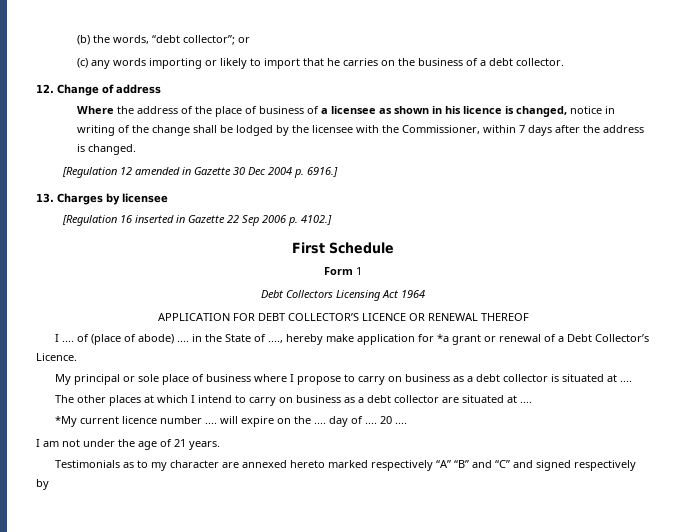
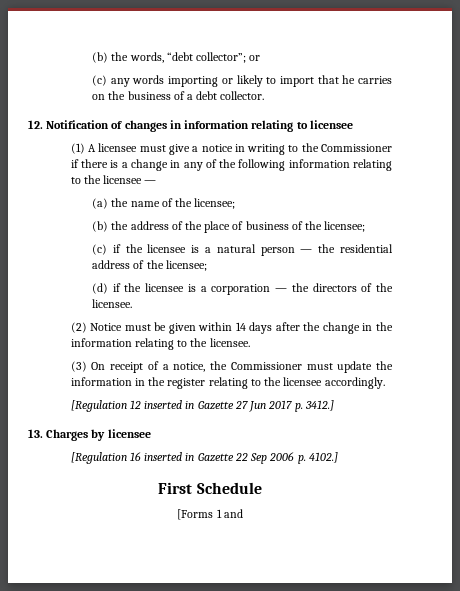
- 12. Change of address
- Where the address of the place of business of a licensee as shown in his licence is changed, notice in writing of the change shall be lodged by the licensee with the Commissioner, within 7 days after the address is changed.
+ 12. Notification of changes in information relating to licensee
+ (1) A licensee must give a notice in writing to the Commissioner if there is a change in any of the following information relating to the licensee —
+ (a) the name of the licensee;
+ (b) the address of the place of business of the licensee;
+ (c) if the licensee is a natural person — the residential address of the licensee;
+ (d) if the licensee is a corporation — the directors of the licensee.
+ (2) Notice must be given within 14 days after the change in the information relating to the licensee.
+ (3) On receipt of a notice, the Commissioner must update the information in the register relating to the licensee accordingly.
- [Regulation 12 amended in Gazette 30 Dec 2004 p. 6916.]
+ [Regulation 12 inserted in Gazette 27 Jun 2017 p. 3412.]
- Form 1
- Debt Collectors Licensing Act 1964
- APPLICATION FOR DEBT COLLECTOR’S LICENCE OR RENEWAL THEREOF
- I .... of (place of abode) .... in the State of ...., hereby make application for *a grant or renewal of a Debt Collector’s Licence.
- My principal or sole place of business where I propose to carry on business as a debt collector is situated at ....
- The other places at which I intend to carry on business as a debt collector are situated at ....
- *My current licence number .... will expire on the .... day of .... 20 ....
- I am not under the age of 21 years.
- Testimonials as to my character are annexed hereto marked respectively “A” “B” and “C” and signed respectively by
+ [Forms 1 and

